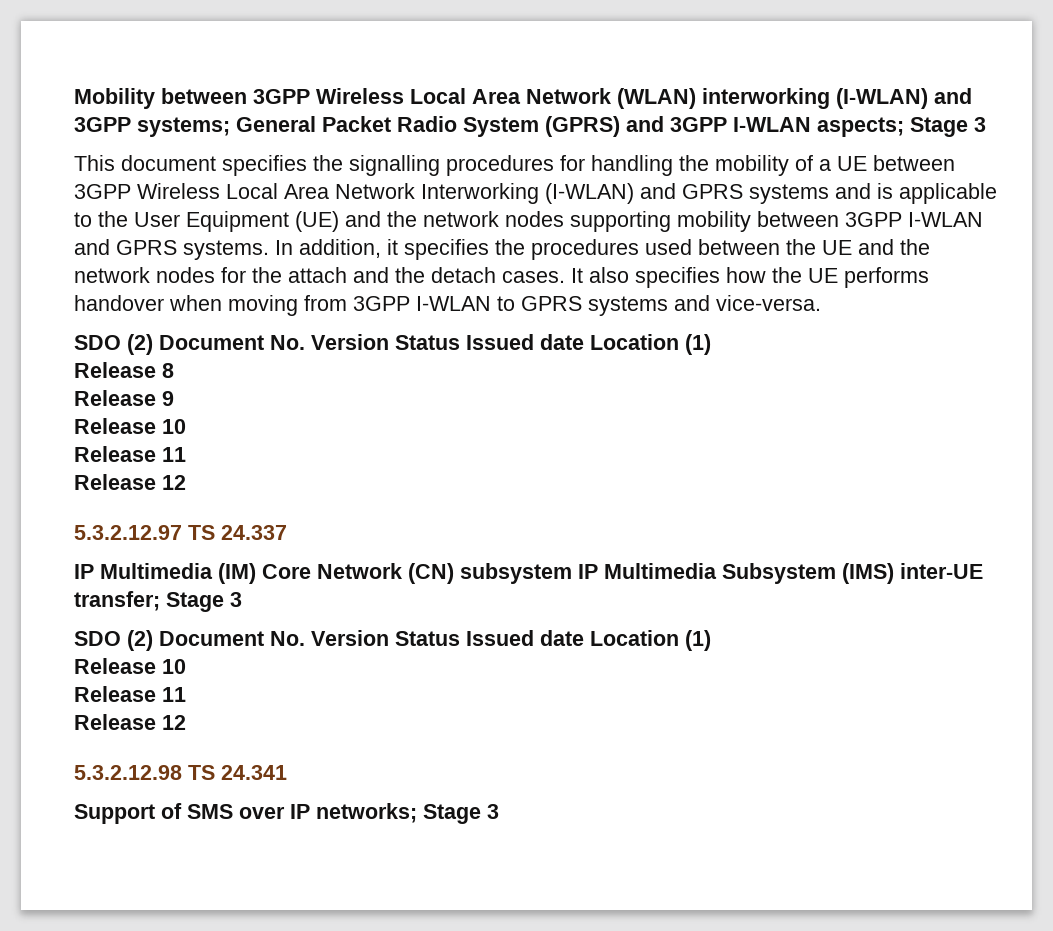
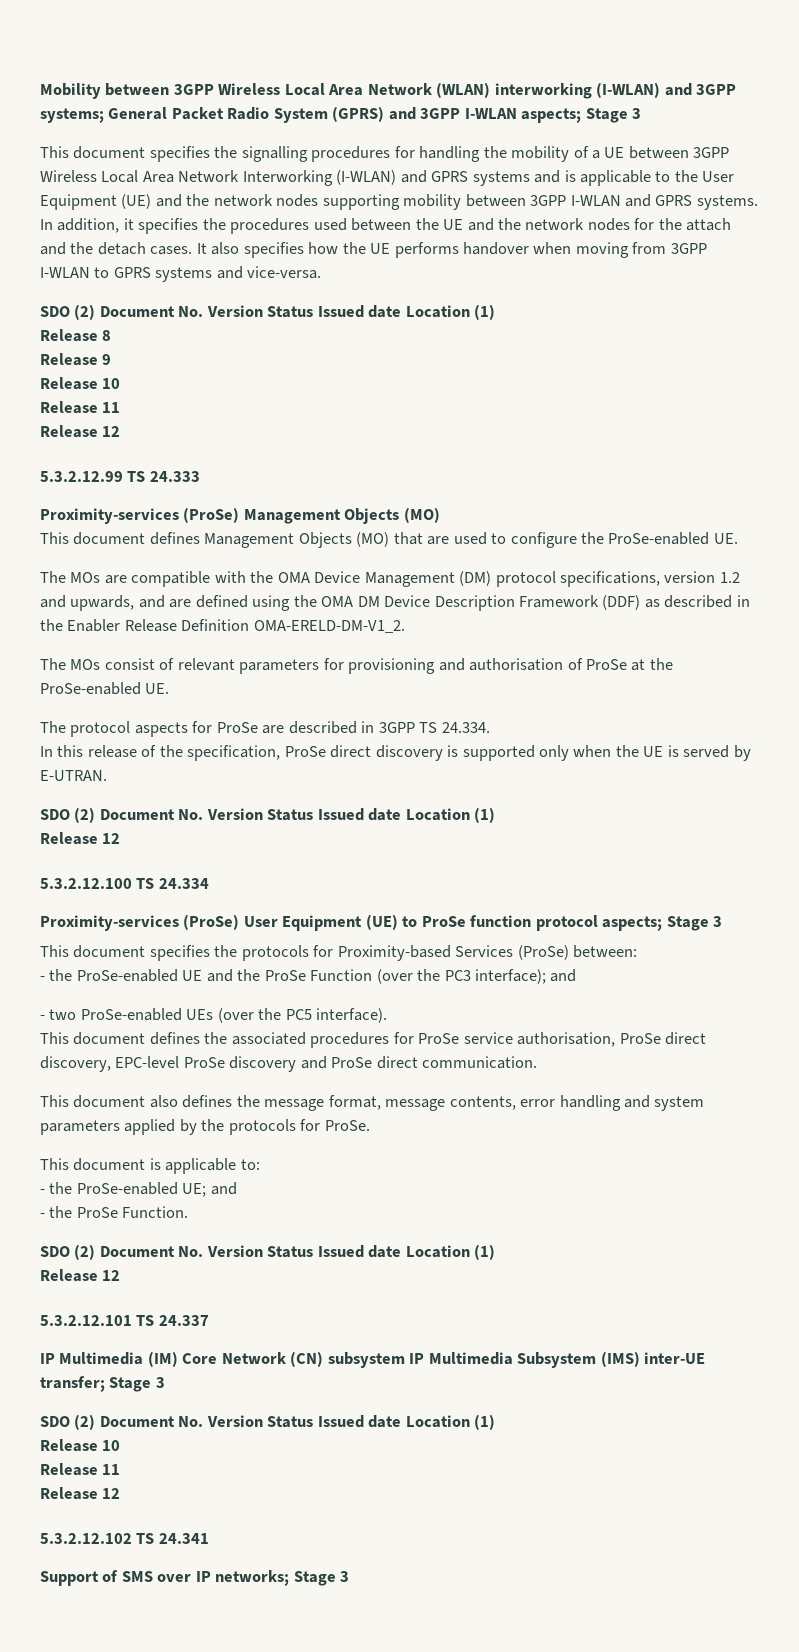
- 5.3.2.12.97 TS 24.337
+ 5.3.2.12.99 TS 24.333
+ Proximity-services (ProSe) Management Objects (MO)
+ This document defines Management Objects (MO) that are used to configure the ProSe-enabled UE.
+ The MOs are compatible with the OMA Device Management (DM) protocol specifications, version 1.2 and upwards, and are defined using the OMA DM Device Description Framework (DDF) as described in the Enabler Release Definition OMA-ERELD-DM-V1_2.
+ The MOs consist of relevant parameters for provisioning and authorisation of ProSe at the ProSe-enabled UE.
+ The protocol aspects for ProSe are described in 3GPP TS 24.334.
+ In this release of the specification, ProSe direct discovery is supported only when the UE is served by E-UTRAN.
+ SDO (2) Document No. Version Status Issued date Location (1)
+ Release 12
+ 5.3.2.12.100 TS 24.334
+ Proximity-services (ProSe) User Equipment (UE) to ProSe function protocol aspects; Stage 3
+ This document specifies the protocols for Proximity-based Services (ProSe) between:
+ - the ProSe-enabled UE and the ProSe Function (over the PC3 interface); and
+ - two ProSe-enabled UEs (over the PC5 interface).
+ This document defines the associated procedures for ProSe service authorisation, ProSe direct discovery, EPC-level ProSe discovery and ProSe direct communication.
+ This document also defines the message format, message contents, error handling and system parameters applied by the protocols for ProSe.
+ This document is applicable to:
+ - the ProSe-enabled UE; and
+ - the ProSe Function.
+ SDO (2) Document No. Version Status Issued date Location (1)
+ Release 12
+ 5.3.2.12.101 TS 24.337
- 5.3.2.12.98 TS 24.341
+ 5.3.2.12.102 TS 24.341

